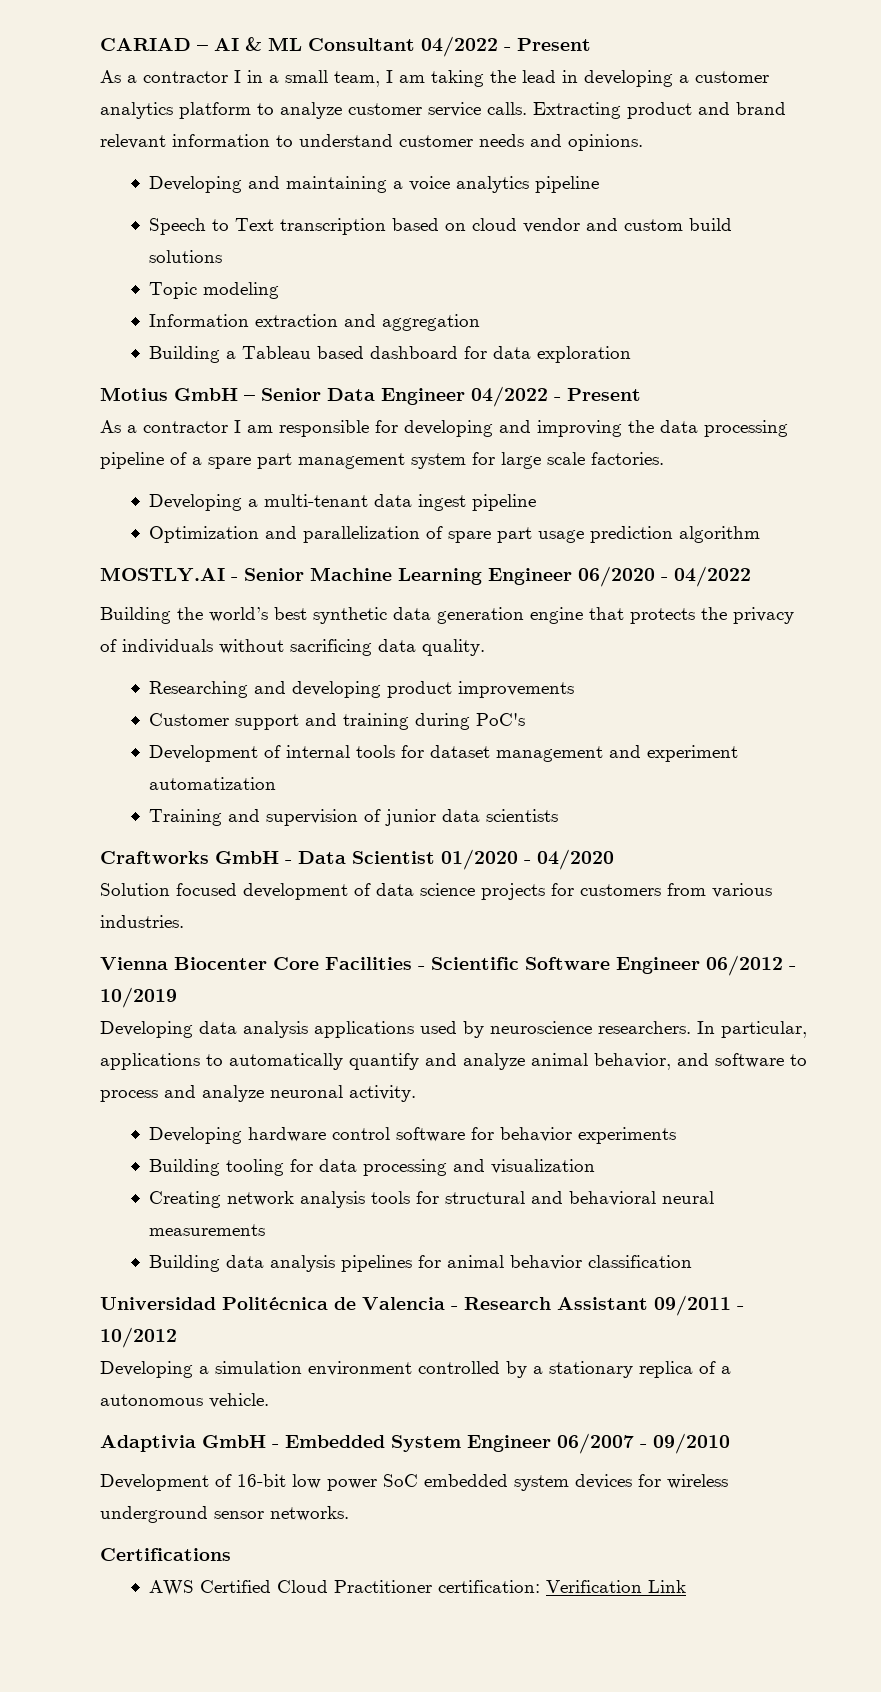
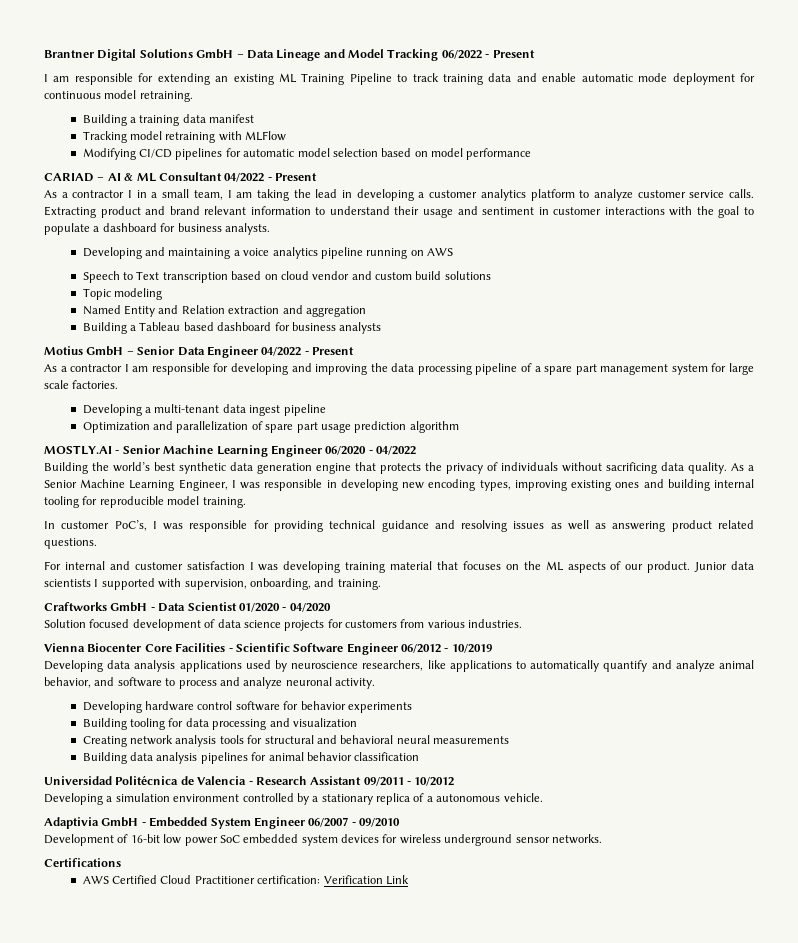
+ Brantner Digital Solutions GmbH – Data Lineage and Model Tracking 06/2022 - Present
+ I am responsible for extending an existing ML Training Pipeline to track training data and enable automatic mode deployment for continuous model retraining.
+ Building a training data manifest
+ Tracking model retraining with MLFlow
+ Modifying CI/CD pipelines for automatic model selection based on model performance
- Extracting product and brand relevant information to understand customer needs and opinions.
+ Extracting product and brand relevant information to understand their usage and sentiment in customer interactions with the goal to populate a dashboard for business analysts.
- Developing and maintaining a voice analytics pipeline
+ Developing and maintaining a voice analytics pipeline running on AWS
- Information extraction and aggregation
+ Named Entity and Relation extraction and aggregation
- Building a Tableau based dashboard for data exploration
+ Building a Tableau based dashboard for business analysts
- Building the world’s best synthetic data generation engine that protects the privacy of individuals without sacrificing data quality.
- Researching and developing product improvements
- Customer support and training during PoC's
- Development of internal tools for dataset management and experiment automatization
- Training and supervision of junior data scientists
+ Building the world’s best synthetic data generation engine that protects the privacy of individuals without sacrificing data quality. As a Senior Machine Learning Engineer, I was responsible in developing new encoding types, improving existing ones and building internal tooling for reproducible model training.
+ In customer PoC’s, I was responsible for providing technical guidance and resolving issues as well as answering product related questions.
+ For internal and customer satisfaction I was developing training material that focuses on the ML aspects of our product. Junior data scientists I supported with supervision, onboarding, and training.
- Developing data analysis applications used by neuroscience researchers. In particular, applications to automatically quantify and analyze animal behavior, and software to process and analyze neuronal activity.
+ Developing data analysis applications used by neuroscience researchers, like applications to automatically quantify and analyze animal behavior, and software to process and analyze neuronal activity.

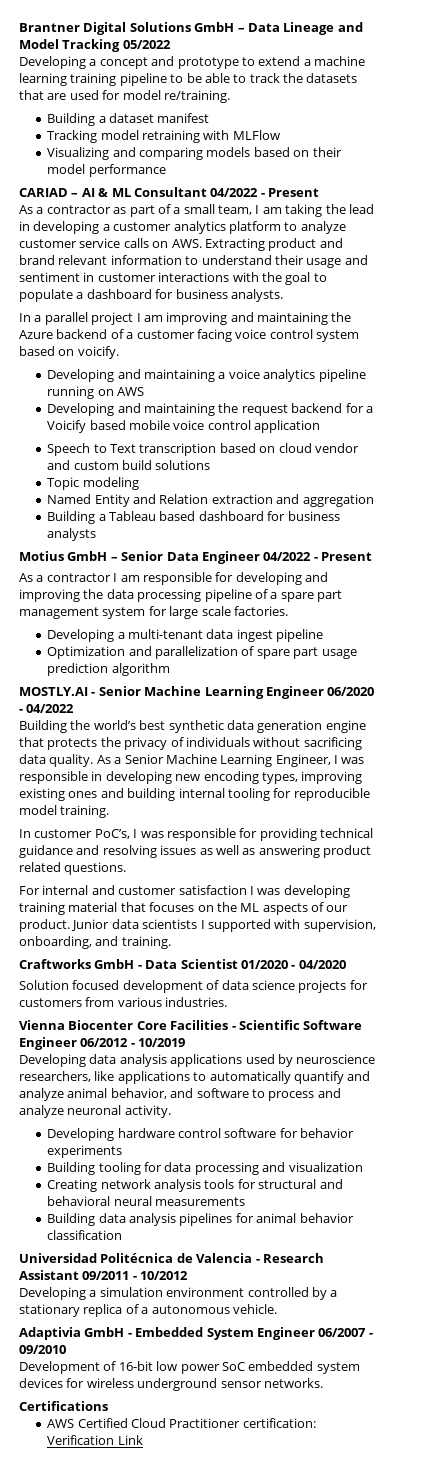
- Brantner Digital Solutions GmbH – Data Lineage and Model Tracking 06/2022 - Present
- I am responsible for extending an existing ML Training Pipeline to track training data and enable automatic mode deployment for continuous model retraining.
- Building a training data manifest
+ Brantner Digital Solutions GmbH – Data Lineage and Model Tracking 05/2022
+ Developing a concept and prototype to extend a machine learning training pipeline to be able to track the datasets that are used for model re/training.
+ Building a dataset manifest
- Modifying CI/CD pipelines for automatic model selection based on model performance
+ Visualizing and comparing models based on their model performance
- As a contractor I in a small team, I am taking the lead in developing a customer analytics platform to analyze customer service calls. Extracting product and brand relevant information to understand their usage and sentiment in customer interactions with the goal to populate a dashboard for business analysts.
+ As a contractor as part of a small team, I am taking the lead in developing a customer analytics platform to analyze customer service calls on AWS. Extracting product and brand relevant information to understand their usage and sentiment in customer interactions with the goal to populate a dashboard for business analysts.
+ In a parallel project I am improving and maintaining the Azure backend of a customer facing voice control system based on voicify.
+ Developing and maintaining the request backend for a Voicify based mobile voice control application

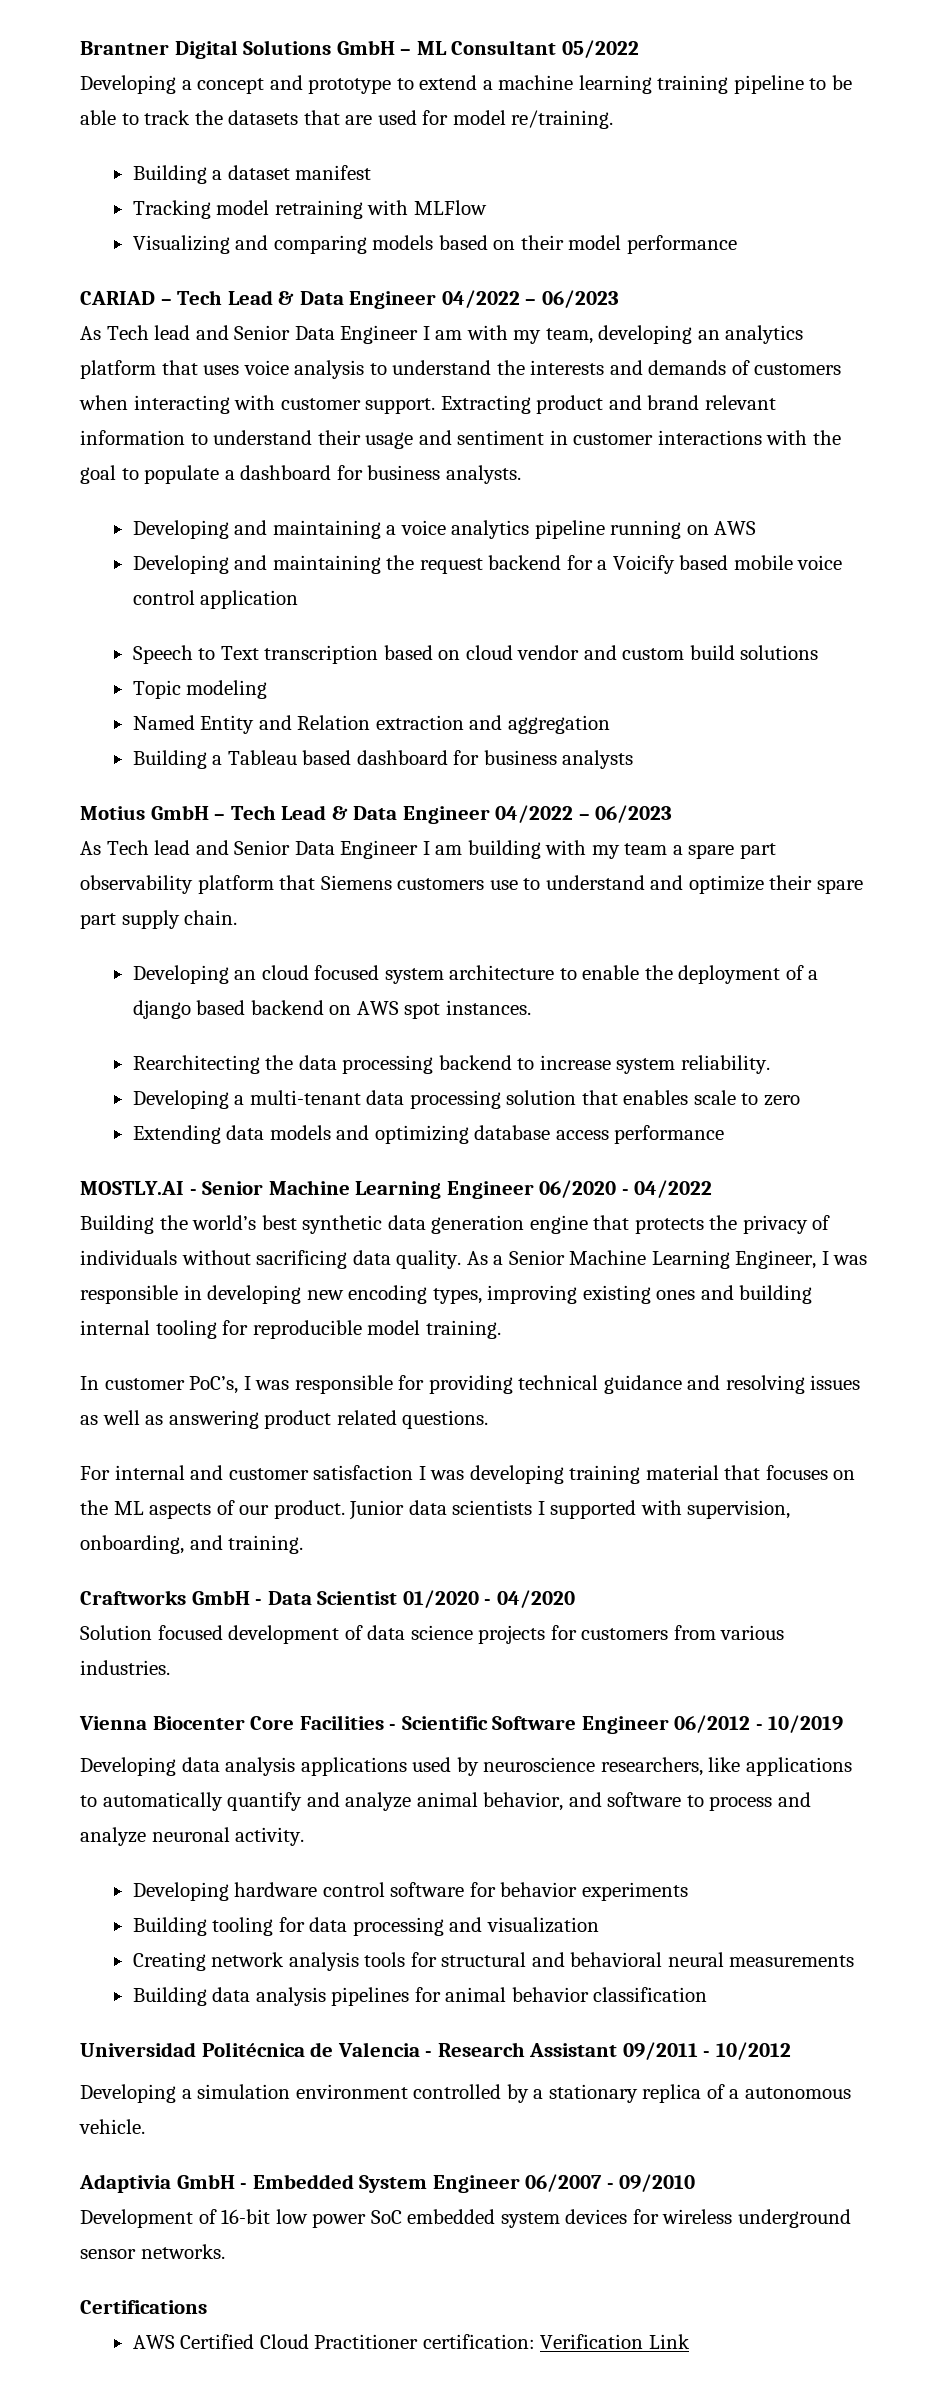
- Brantner Digital Solutions GmbH – Data Lineage and Model Tracking 05/2022
+ Brantner Digital Solutions GmbH – ML Consultant 05/2022
- CARIAD – AI & ML Consultant 04/2022 - Present
- As a contractor as part of a small team, I am taking the lead in developing a customer analytics platform to analyze customer service calls on AWS. Extracting product and brand relevant information to understand their usage and sentiment in customer interactions with the goal to populate a dashboard for business analysts.
+ CARIAD – Tech Lead & Data Engineer 04/2022 – 06/2023
+ As Tech lead and Senior Data Engineer I am with my team, developing an analytics platform that uses voice analysis to understand the interests and demands of customers when interacting with customer support. Extracting product and brand relevant information to understand their usage and sentiment in customer interactions with the goal to populate a dashboard for business analysts.
- In a parallel project I am improving and maintaining the Azure backend of a customer facing voice control system based on voicify.
- Motius GmbH – Senior Data Engineer 04/2022 - Present
- As a contractor I am responsible for developing and improving the data processing pipeline of a spare part management system for large scale factories.
- Developing a multi-tenant data ingest pipeline
- Optimization and parallelization of spare part usage prediction algorithm
+ Motius GmbH – Tech Lead & Data Engineer 04/2022 – 06/2023
+ As Tech lead and Senior Data Engineer I am building with my team a spare part observability platform that Siemens customers use to understand and optimize their spare part supply chain.
+ Developing an cloud focused system architecture to enable the deployment of a django based backend on AWS spot instances.
+ Rearchitecting the data processing backend to increase system reliability.
+ Developing a multi-tenant data processing solution that enables scale to zero
+ Extending data models and optimizing database access performance

